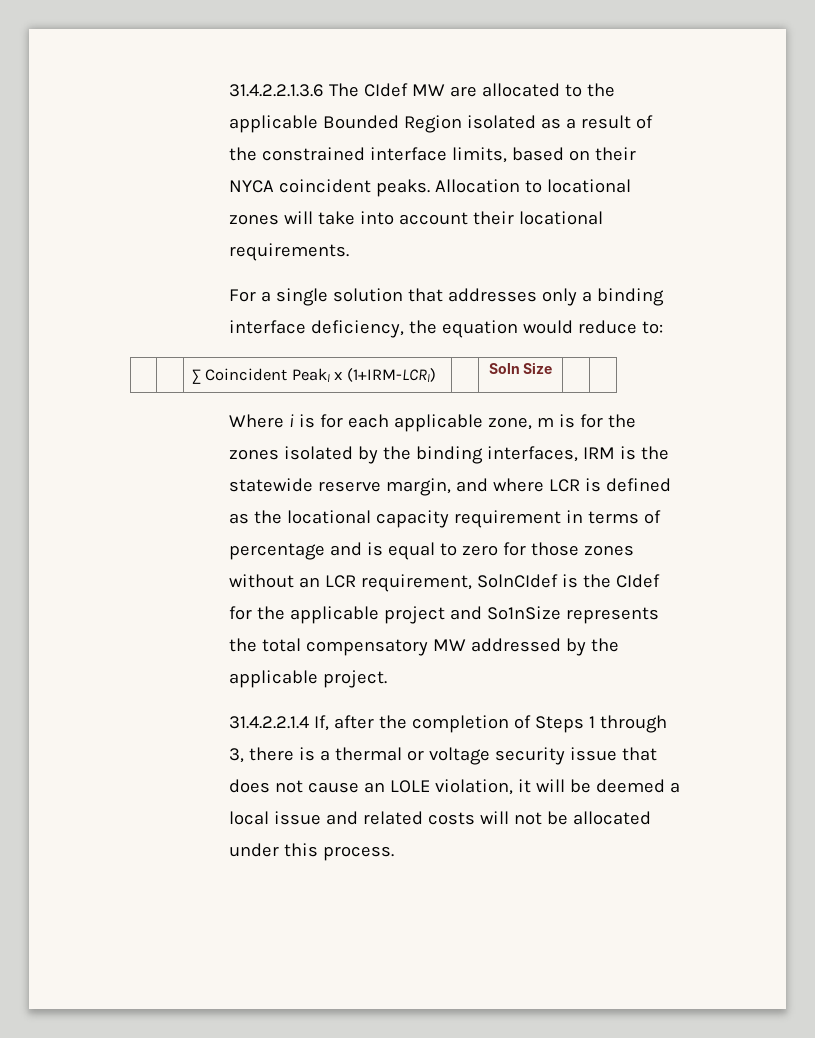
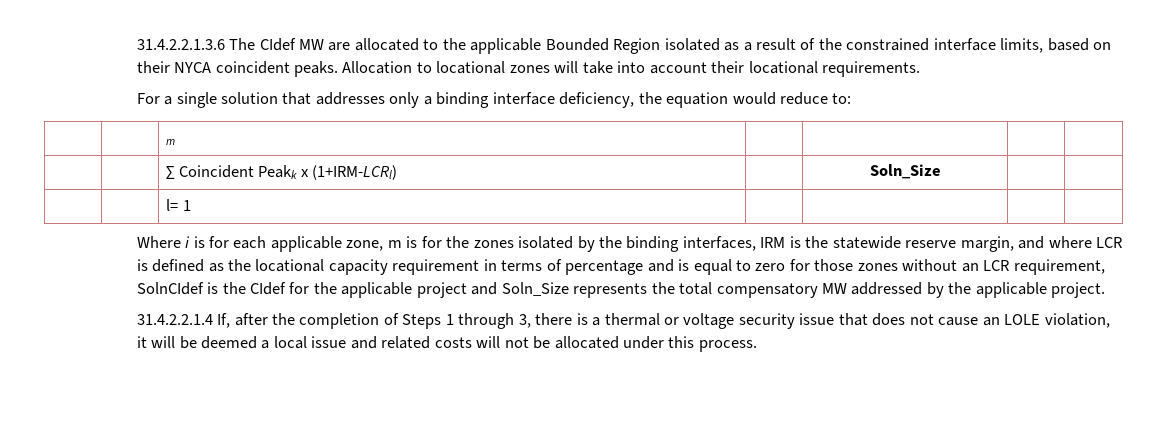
+ | | m | | | |
- | | ∑ Coincident Peakl x (1+IRM-LCRl) | | Soln Size | |
+ | | ∑ Coincident Peakk x (1+IRM-LCRl) | | Soln_Size | |
+ | | l= 1 | | | |
- Where i is for each applicable zone, m is for the zones isolated by the binding interfaces, IRM is the statewide reserve margin, and where LCR is defined as the locational capacity requirement in terms of percentage and is equal to zero for those zones without an LCR requirement, SolnCIdef is the CIdef for the applicable project and So1nSize represents the total compensatory MW addressed by the applicable project.
+ Where i is for each applicable zone, m is for the zones isolated by the binding interfaces, IRM is the statewide reserve margin, and where LCR is defined as the locational capacity requirement in terms of percentage and is equal to zero for those zones without an LCR requirement, SolnCIdef is the CIdef for the applicable project and Soln_Size represents the total compensatory MW addressed by the applicable project.

